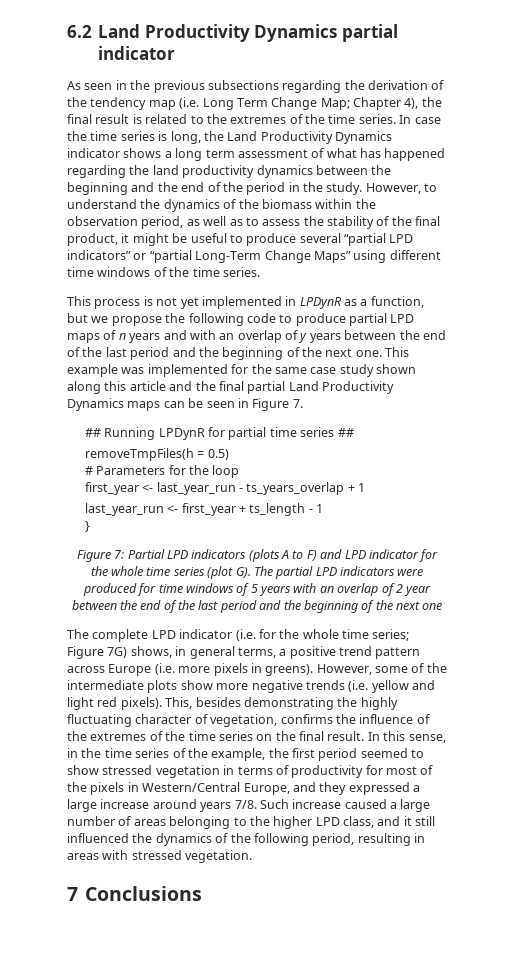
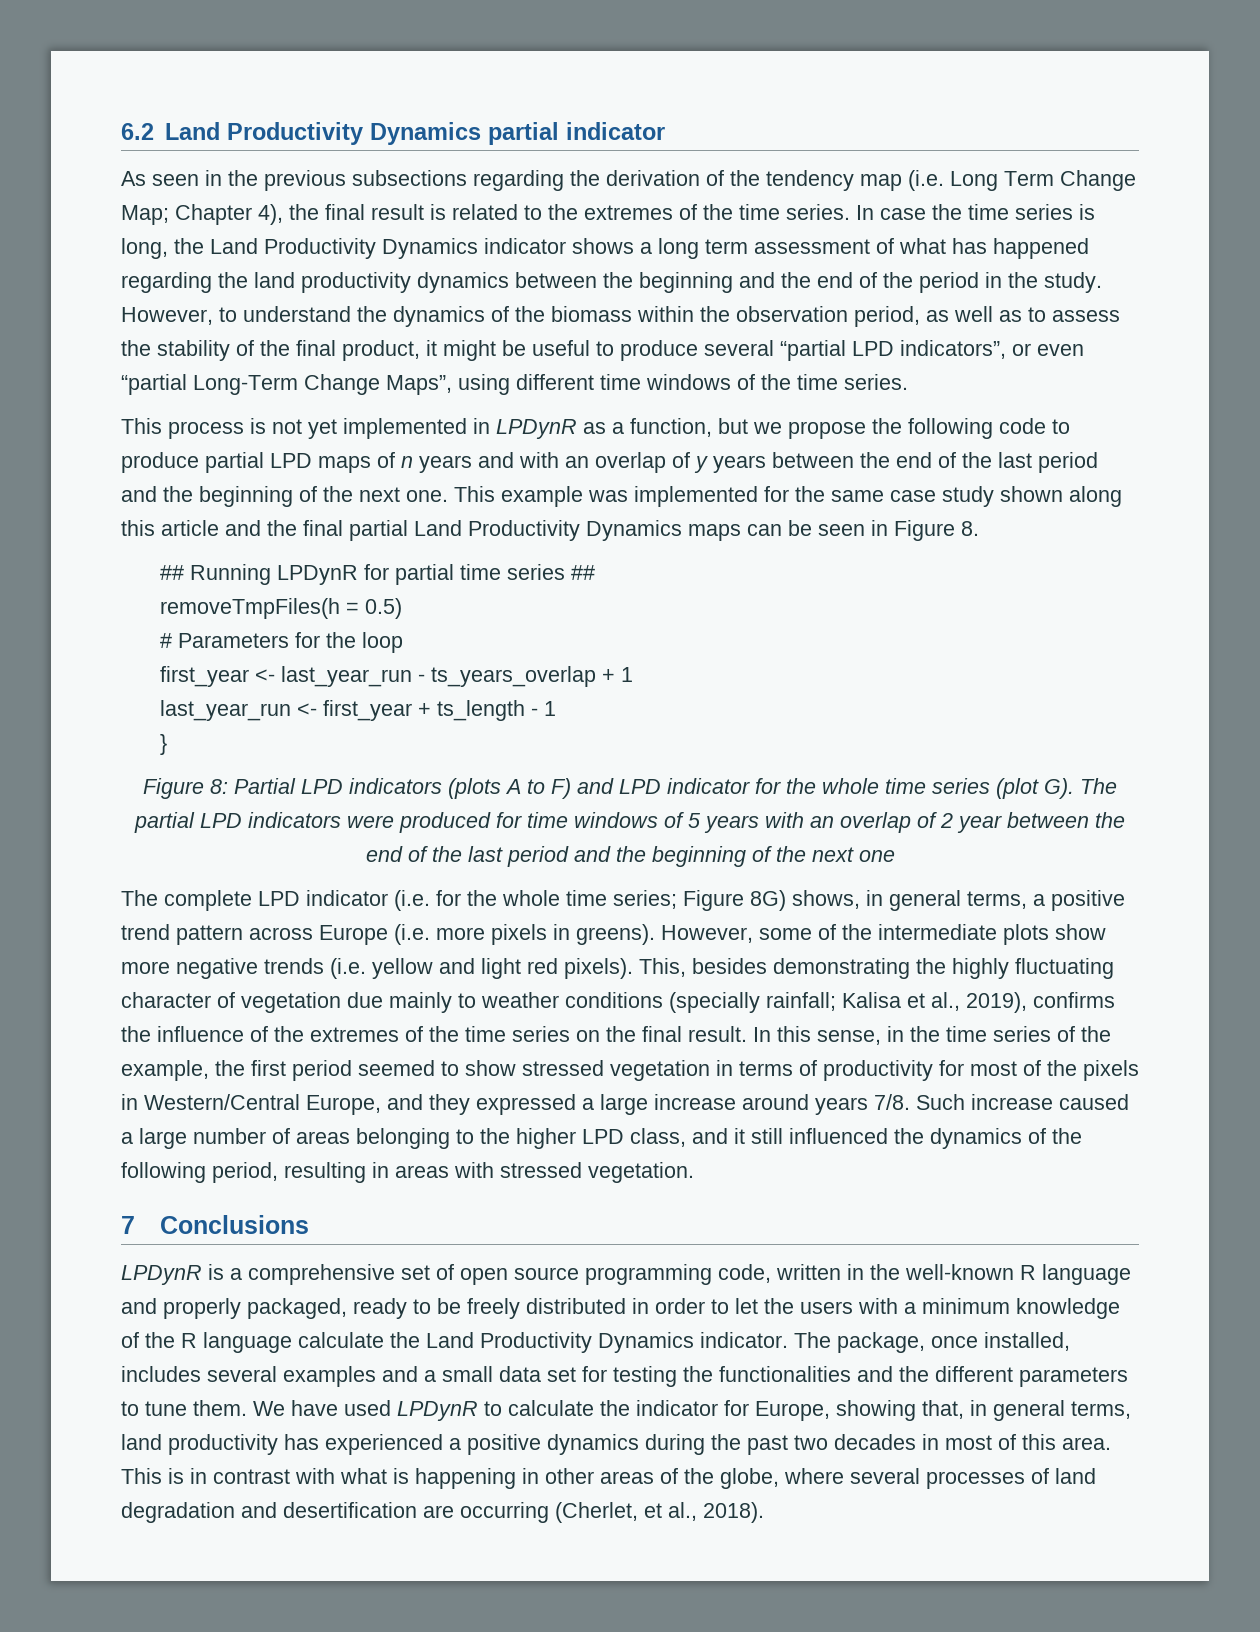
- However, to understand the dynamics of the biomass within the observation period, as well as to assess the stability of the final product, it might be useful to produce several “partial LPD indicators” or “partial Long-Term Change Maps” using different time windows of the time series.
+ However, to understand the dynamics of the biomass within the observation period, as well as to assess the stability of the final product, it might be useful to produce several “partial LPD indicators”, or even “partial Long-Term Change Maps”, using different time windows of the time series.
- This example was implemented for the same case study shown along this article and the final partial Land Productivity Dynamics maps can be seen in Figure 7.
+ This example was implemented for the same case study shown along this article and the final partial Land Productivity Dynamics maps can be seen in Figure 8.
- Figure 7: Partial LPD indicators (plots A to F) and LPD indicator for the whole time series (plot G). The partial LPD indicators were produced for time windows of 5 years with an overlap of 2 year between the end of the last period and the beginning of the next one
+ Figure 8: Partial LPD indicators (plots A to F) and LPD indicator for the whole time series (plot G). The partial LPD indicators were produced for time windows of 5 years with an overlap of 2 year between the end of the last period and the beginning of the next one
- The complete LPD indicator (i.e. for the whole time series; Figure 7G) shows, in general terms, a positive trend pattern across Europe (i.e. more pixels in greens).
+ The complete LPD indicator (i.e. for the whole time series; Figure 8G) shows, in general terms, a positive trend pattern across Europe (i.e. more pixels in greens).
- This, besides demonstrating the highly fluctuating character of vegetation, confirms the influence of the extremes of the time series on the final result.
+ This, besides demonstrating the highly fluctuating character of vegetation due mainly to weather conditions (specially rainfall; Kalisa et al., 2019), confirms the influence of the extremes of the time series on the final result.
+ LPDynR is a comprehensive set of open source programming code, written in the well-known R language and properly packaged, ready to be freely distributed in order to let the users with a minimum knowledge of the R language calculate the Land Productivity Dynamics indicator. The package, once installed, includes several examples and a small data set for testing the functionalities and the different parameters to tune them. We have used LPDynR to calculate the indicator for Europe, showing that, in general terms, land productivity has experienced a positive dynamics during the past two decades in most of this area. This is in contrast with what is happening in other areas of the globe, where several processes of land degradation and desertification are occurring (Cherlet, et al., 2018).

